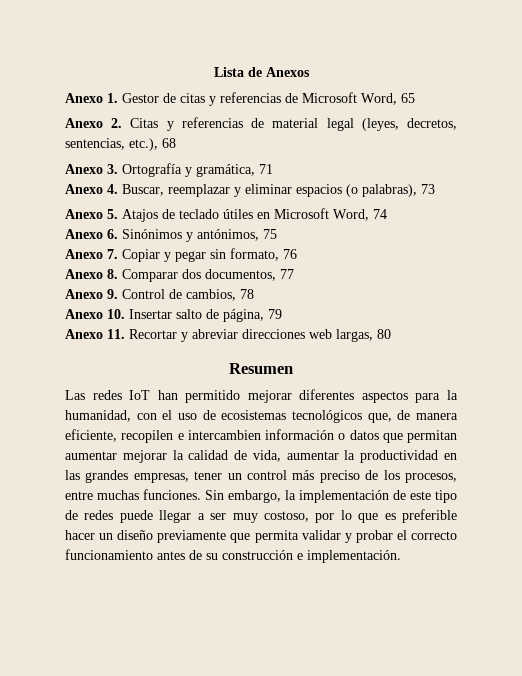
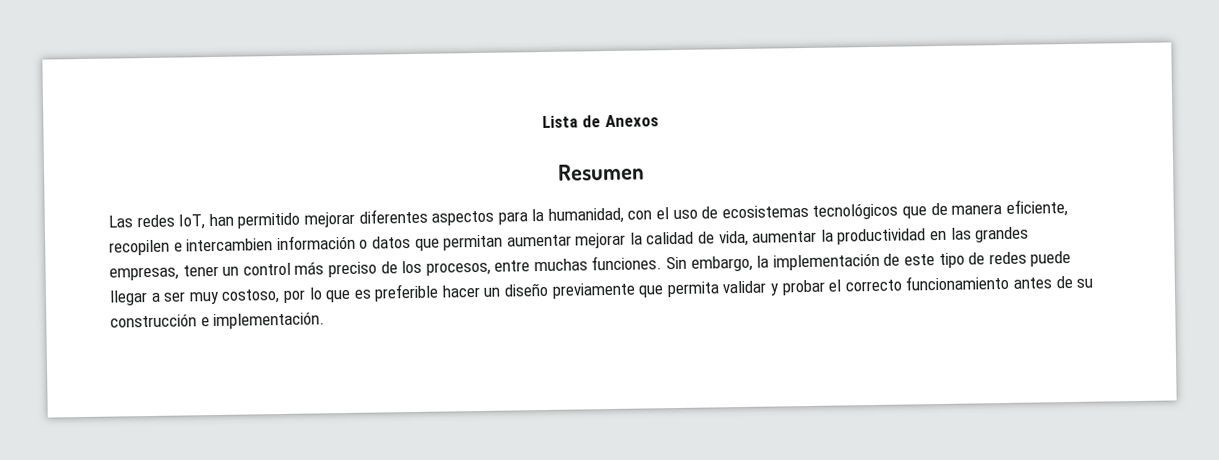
- Anexo 1. Gestor de citas y referencias de Microsoft Word, 65
- Anexo 2. Citas y referencias de material legal (leyes, decretos, sentencias, etc.), 68
- Anexo 3. Ortografía y gramática, 71
- Anexo 4. Buscar, reemplazar y eliminar espacios (o palabras), 73
- Anexo 5. Atajos de teclado útiles en Microsoft Word, 74
- Anexo 6. Sinónimos y antónimos, 75
- Anexo 7. Copiar y pegar sin formato, 76
- Anexo 8. Comparar dos documentos, 77
- Anexo 9. Control de cambios, 78
- Anexo 10. Insertar salto de página, 79
- Anexo 11. Recortar y abreviar direcciones web largas, 80
- Las redes IoT han permitido mejorar diferentes aspectos para la humanidad, con el uso de ecosistemas tecnológicos que, de manera eficiente, recopilen e intercambien información o datos que permitan aumentar mejorar la calidad de vida, aumentar la productividad en las grandes empresas, tener un control más preciso de los procesos, entre muchas funciones.
+ Las redes IoT, han permitido mejorar diferentes aspectos para la humanidad, con el uso de ecosistemas tecnológicos que de manera eficiente, recopilen e intercambien información o datos que permitan aumentar mejorar la calidad de vida, aumentar la productividad en las grandes empresas, tener un control más preciso de los procesos, entre muchas funciones.

